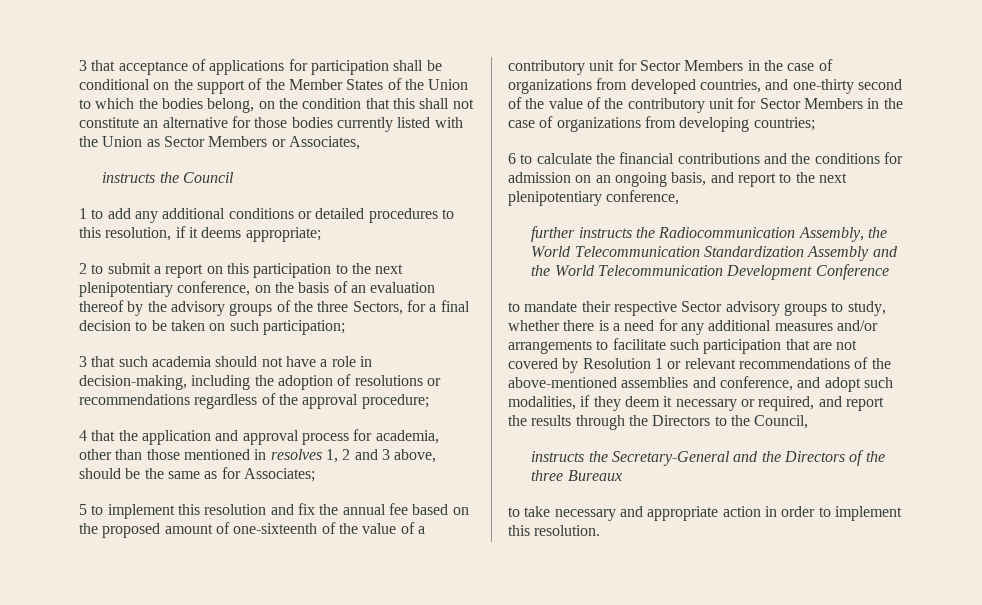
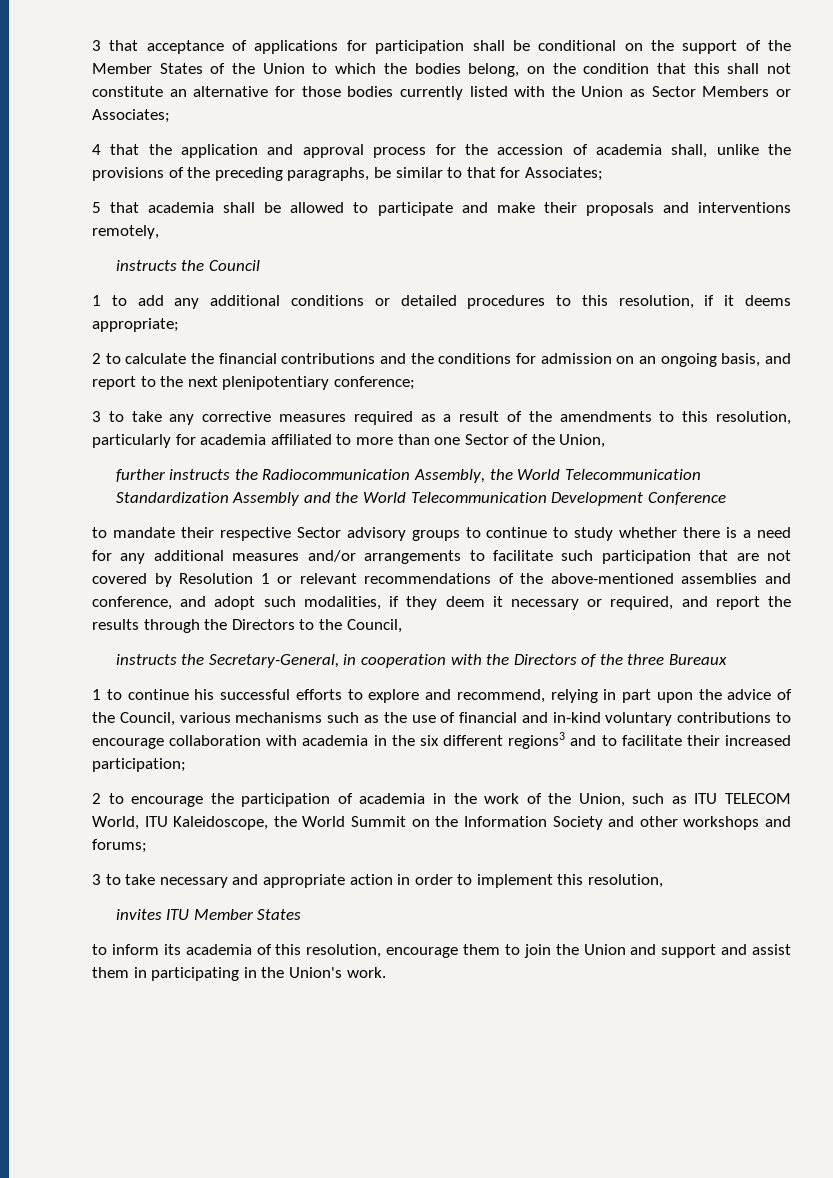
- 3 that acceptance of applications for participation shall be conditional on the support of the Member States of the Union to which the bodies belong, on the condition that this shall not constitute an alternative for those bodies currently listed with the Union as Sector Members or Associates,
+ 3 that acceptance of applications for participation shall be conditional on the support of the Member States of the Union to which the bodies belong, on the condition that this shall not constitute an alternative for those bodies currently listed with the Union as Sector Members or Associates;
+ 4 that the application and approval process for the accession of academia shall, unlike the provisions of the preceding paragraphs, be similar to that for Associates;
+ 5 that academia shall be allowed to participate and make their proposals and interventions remotely,
- 2 to submit a report on this participation to the next plenipotentiary conference, on the basis of an evaluation thereof by the advisory groups of the three Sectors, for a final decision to be taken on such participation;
- 3 that such academia should not have a role in decision-making, including the adoption of resolutions or recommendations regardless of the approval procedure;
- 4 that the application and approval process for academia, other than those mentioned in resolves 1, 2 and 3 above, should be the same as for Associates;
- 5 to implement this resolution and fix the annual fee based on the proposed amount of one-sixteenth of the value of a contributory unit for Sector Members in the case of organizations from developed countries, and one-thirty second of the value of the contributory unit for Sector Members in the case of organizations from developing countries;
- 6 to calculate the financial contributions and the conditions for admission on an ongoing basis, and report to the next plenipotentiary conference,
+ 2 to calculate the financial contributions and the conditions for admission on an ongoing basis, and report to the next plenipotentiary conference;
+ 3 to take any corrective measures required as a result of the amendments to this resolution, particularly for academia affiliated to more than one Sector of the Union,
- to mandate their respective Sector advisory groups to study, whether there is a need for any additional measures and/or arrangements to facilitate such participation that are not covered by Resolution 1 or relevant recommendations of the above-mentioned assemblies and conference, and adopt such modalities, if they deem it necessary or required, and report the results through the Directors to the Council,
+ to mandate their respective Sector advisory groups to continue to study whether there is a need for any additional measures and/or arrangements to facilitate such participation that are not covered by Resolution 1 or relevant recommendations of the above-mentioned assemblies and conference, and adopt such modalities, if they deem it necessary or required, and report the results through the Directors to the Council,
- instructs the Secretary-General and the Directors of the three Bureaux
+ instructs the Secretary-General, in cooperation with the Directors of the three Bureaux
- to take necessary and appropriate action in order to implement this resolution.
+ 1 to continue his successful efforts to explore and recommend, relying in part upon the advice of the Council, various mechanisms such as the use of financial and in-kind voluntary contributions to encourage collaboration with academia in the six different regions3 and to facilitate their increased participation;
+ 2 to encourage the participation of academia in the work of the Union, such as ITU TELECOM World, ITU Kaleidoscope, the World Summit on the Information Society and other workshops and forums;
+ 3 to take necessary and appropriate action in order to implement this resolution,
+ invites ITU Member States
+ to inform its academia of this resolution, encourage them to join the Union and support and assist them in participating in the Union's work.

